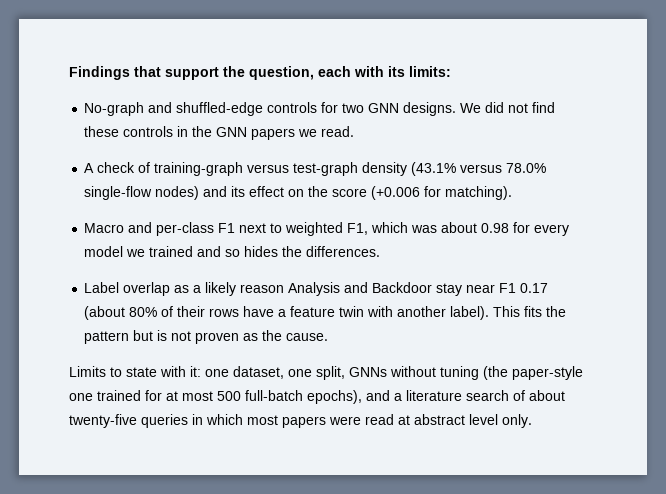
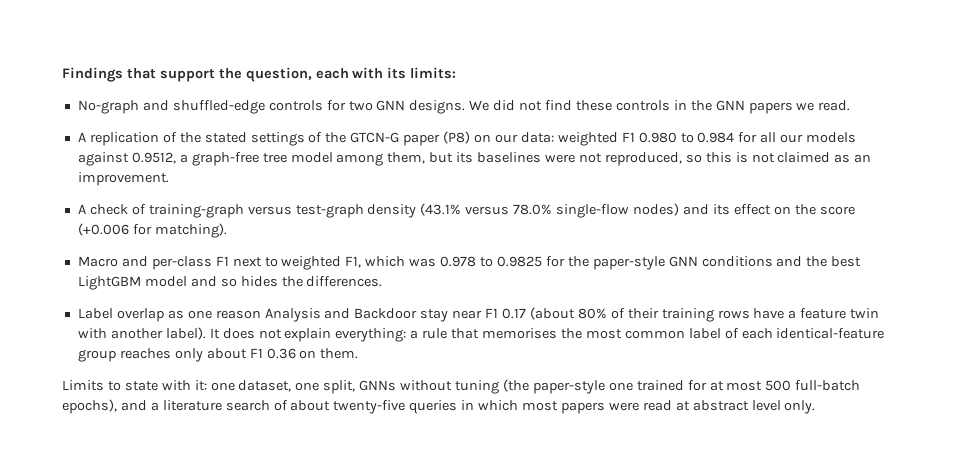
+ A replication of the stated settings of the GTCN-G paper (P8) on our data: weighted F1 0.980 to 0.984 for all our models against 0.9512, a graph-free tree model among them, but its baselines were not reproduced, so this is not claimed as an improvement.
- Macro and per-class F1 next to weighted F1, which was about 0.98 for every model we trained and so hides the differences.
+ Macro and per-class F1 next to weighted F1, which was 0.978 to 0.9825 for the paper-style GNN conditions and the best LightGBM model and so hides the differences.
- Label overlap as a likely reason Analysis and Backdoor stay near F1 0.17 (about 80% of their rows have a feature twin with another label).
+ Label overlap as one reason Analysis and Backdoor stay near F1 0.17 (about 80% of their training rows have a feature twin with another label).
- This fits the pattern but is not proven as the cause.
+ It does not explain everything: a rule that memorises the most common label of each identical-feature group reaches only about F1 0.36 on them.

